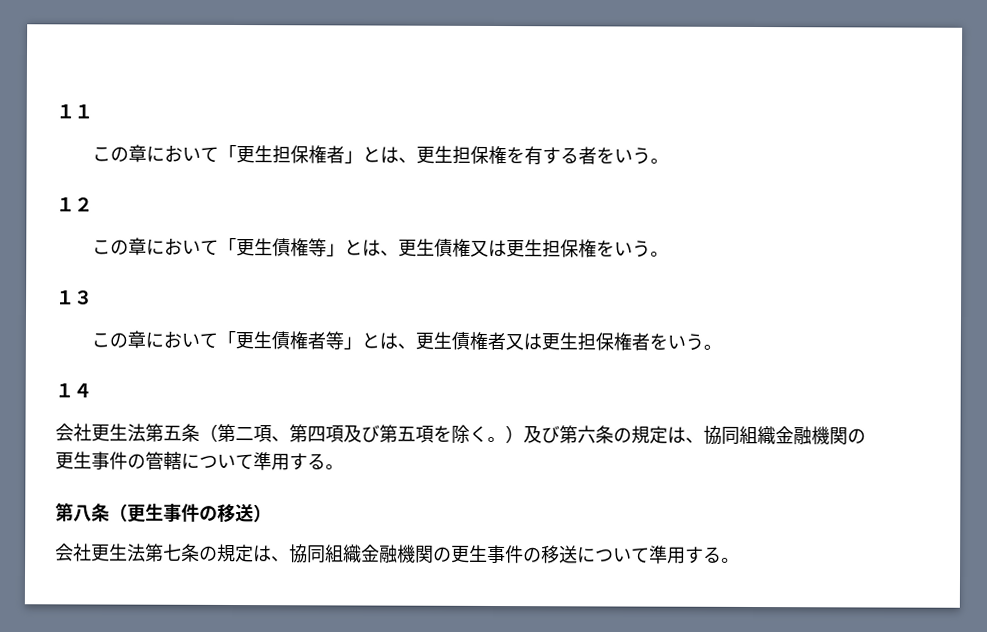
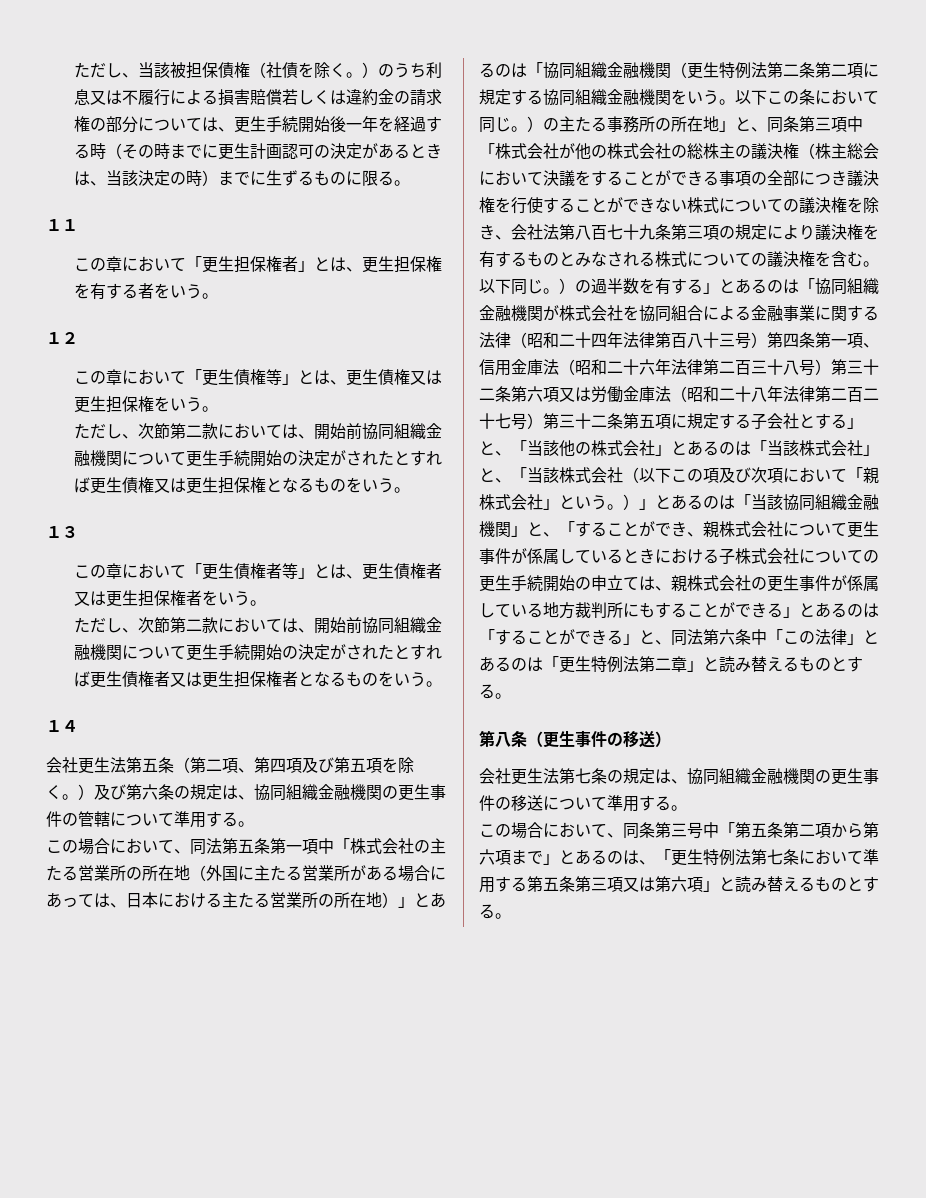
+ ただし、当該被担保債権（社債を除く。）のうち利息又は不履行による損害賠償若しくは違約金の請求権の部分については、更生手続開始後一年を経過する時（その時までに更生計画認可の決定があるときは、当該決定の時）までに生ずるものに限る。
+ ただし、次節第二款においては、開始前協同組織金融機関について更生手続開始の決定がされたとすれば更生債権又は更生担保権となるものをいう。
+ ただし、次節第二款においては、開始前協同組織金融機関について更生手続開始の決定がされたとすれば更生債権者又は更生担保権者となるものをいう。
+ この場合において、同法第五条第一項中「株式会社の主たる営業所の所在地（外国に主たる営業所がある場合にあっては、日本における主たる営業所の所在地）」とあるのは「協同組織金融機関（更生特例法第二条第二項に規定する協同組織金融機関をいう。以下この条において同じ。）の主たる事務所の所在地」と、同条第三項中「株式会社が他の株式会社の総株主の議決権（株主総会において決議をすることができる事項の全部につき議決権を行使することができない株式についての議決権を除き、会社法第八百七十九条第三項の規定により議決権を有するものとみなされる株式についての議決権を含む。以下同じ。）の過半数を有する」とあるのは「協同組織金融機関が株式会社を協同組合による金融事業に関する法律（昭和二十四年法律第百八十三号）第四条第一項、信用金庫法（昭和二十六年法律第二百三十八号）第三十二条第六項又は労働金庫法（昭和二十八年法律第二百二十七号）第三十二条第五項に規定する子会社とする」と、「当該他の株式会社」とあるのは「当該株式会社」と、「当該株式会社（以下この項及び次項において「親株式会社」という。）」とあるのは「当該協同組織金融機関」と、「することができ、親株式会社について更生事件が係属しているときにおける子株式会社についての更生手続開始の申立ては、親株式会社の更生事件が係属している地方裁判所にもすることができる」とあるのは「することができる」と、同法第六条中「この法律」とあるのは「更生特例法第二章」と読み替えるものとする。
+ この場合において、同条第三号中「第五条第二項から第六項まで」とあるのは、「更生特例法第七条において準用する第五条第三項又は第六項」と読み替えるものとする。

